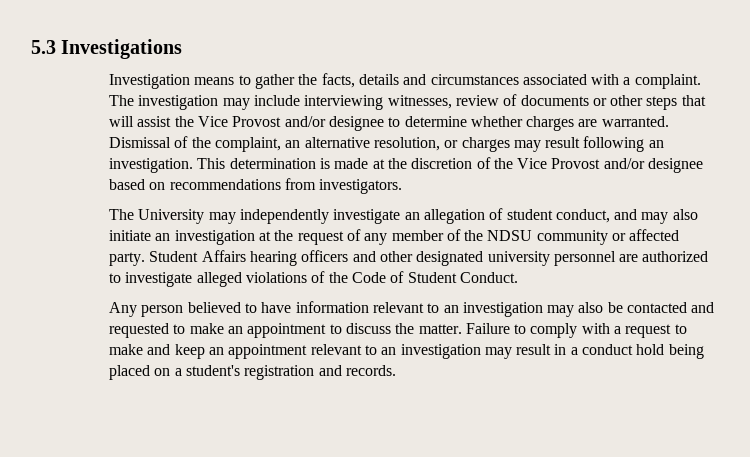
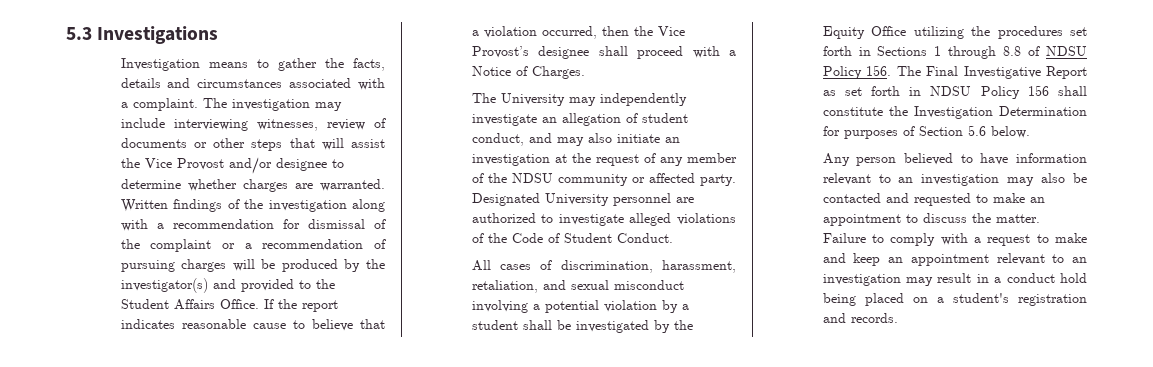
- Dismissal of the complaint, an alternative resolution, or charges may result following an investigation. This determination is made at the discretion of the Vice Provost and/or designee based on recommendations from investigators.
+ Written findings of the investigation along with a recommendation for dismissal of the complaint or a recommendation of pursuing charges will be produced by the investigator(s) and provided to the Student Affairs Office. If the report indicates reasonable cause to believe that a violation occurred, then the Vice Provost’s designee shall proceed with a Notice of Charges.
- Student Affairs hearing officers and other designated university personnel are authorized to investigate alleged violations of the Code of Student Conduct.
+ Designated University personnel are authorized to investigate alleged violations of the Code of Student Conduct.
+ All cases of discrimination, harassment, retaliation, and sexual misconduct involving a potential violation by a student shall be investigated by the Equity Office utilizing the procedures set forth in Sections 1 through 8.8 of NDSU Policy 156. The Final Investigative Report as set forth in NDSU Policy 156 shall constitute the Investigation Determination for purposes of Section 5.6 below.

